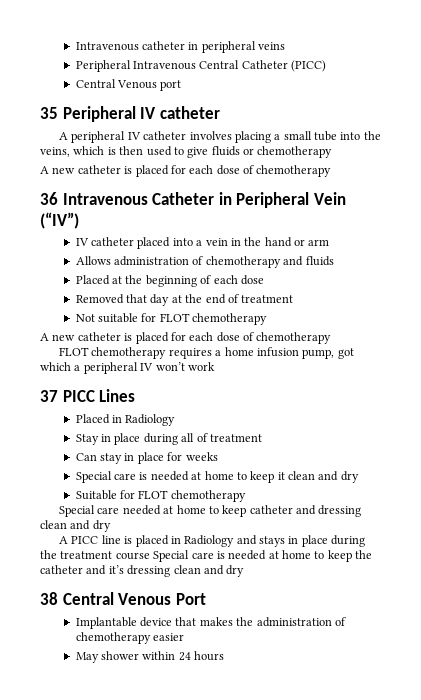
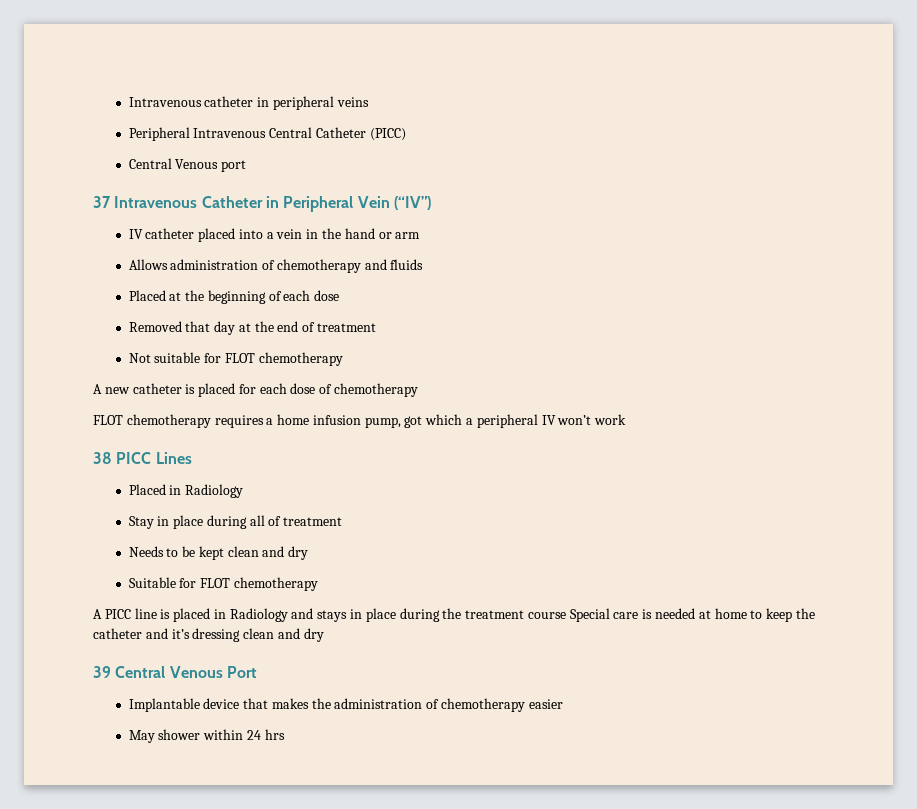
- 35 Peripheral IV catheter
- A peripheral IV catheter involves placing a small tube into the veins, which is then used to give fluids or chemotherapy
- A new catheter is placed for each dose of chemotherapy
- 36 Intravenous Catheter in Peripheral Vein (“IV”)
+ 37 Intravenous Catheter in Peripheral Vein (“IV”)
- 37 PICC Lines
+ 38 PICC Lines
- Can stay in place for weeks
- Special care is needed at home to keep it clean and dry
+ Needs to be kept clean and dry
- Special care needed at home to keep catheter and dressing clean and dry
- 38 Central Venous Port
+ 39 Central Venous Port
- May shower within 24 hours
+ May shower within 24 hrs

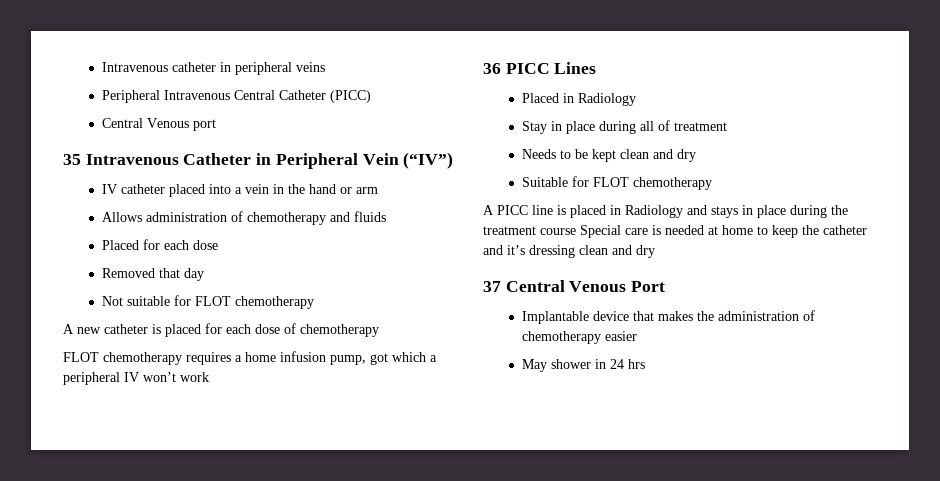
- 37 Intravenous Catheter in Peripheral Vein (“IV”)
+ 35 Intravenous Catheter in Peripheral Vein (“IV”)
- Placed at the beginning of each dose
+ Placed for each dose
- Removed that day at the end of treatment
+ Removed that day
- 38 PICC Lines
+ 36 PICC Lines
- 39 Central Venous Port
+ 37 Central Venous Port
- May shower within 24 hrs
+ May shower in 24 hrs

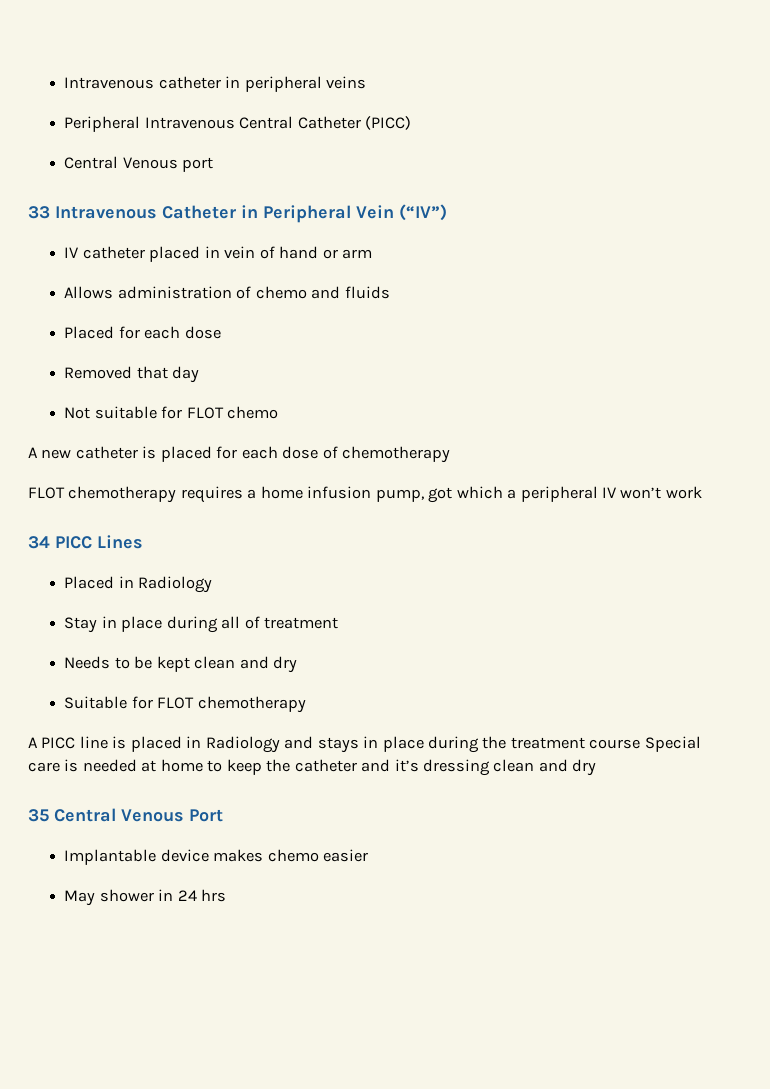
- 35 Intravenous Catheter in Peripheral Vein (“IV”)
+ 33 Intravenous Catheter in Peripheral Vein (“IV”)
- IV catheter placed into a vein in the hand or arm
+ IV catheter placed in vein of hand or arm
- Allows administration of chemotherapy and fluids
+ Allows administration of chemo and fluids
- Not suitable for FLOT chemotherapy
+ Not suitable for FLOT chemo
- 36 PICC Lines
+ 34 PICC Lines
- 37 Central Venous Port
+ 35 Central Venous Port
- Implantable device that makes the administration of chemotherapy easier
+ Implantable device makes chemo easier

